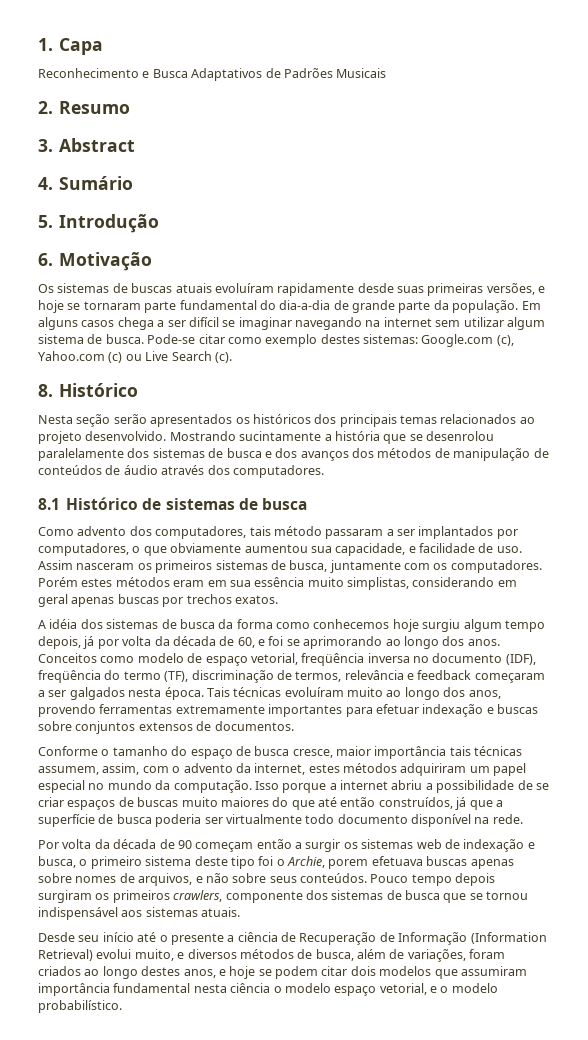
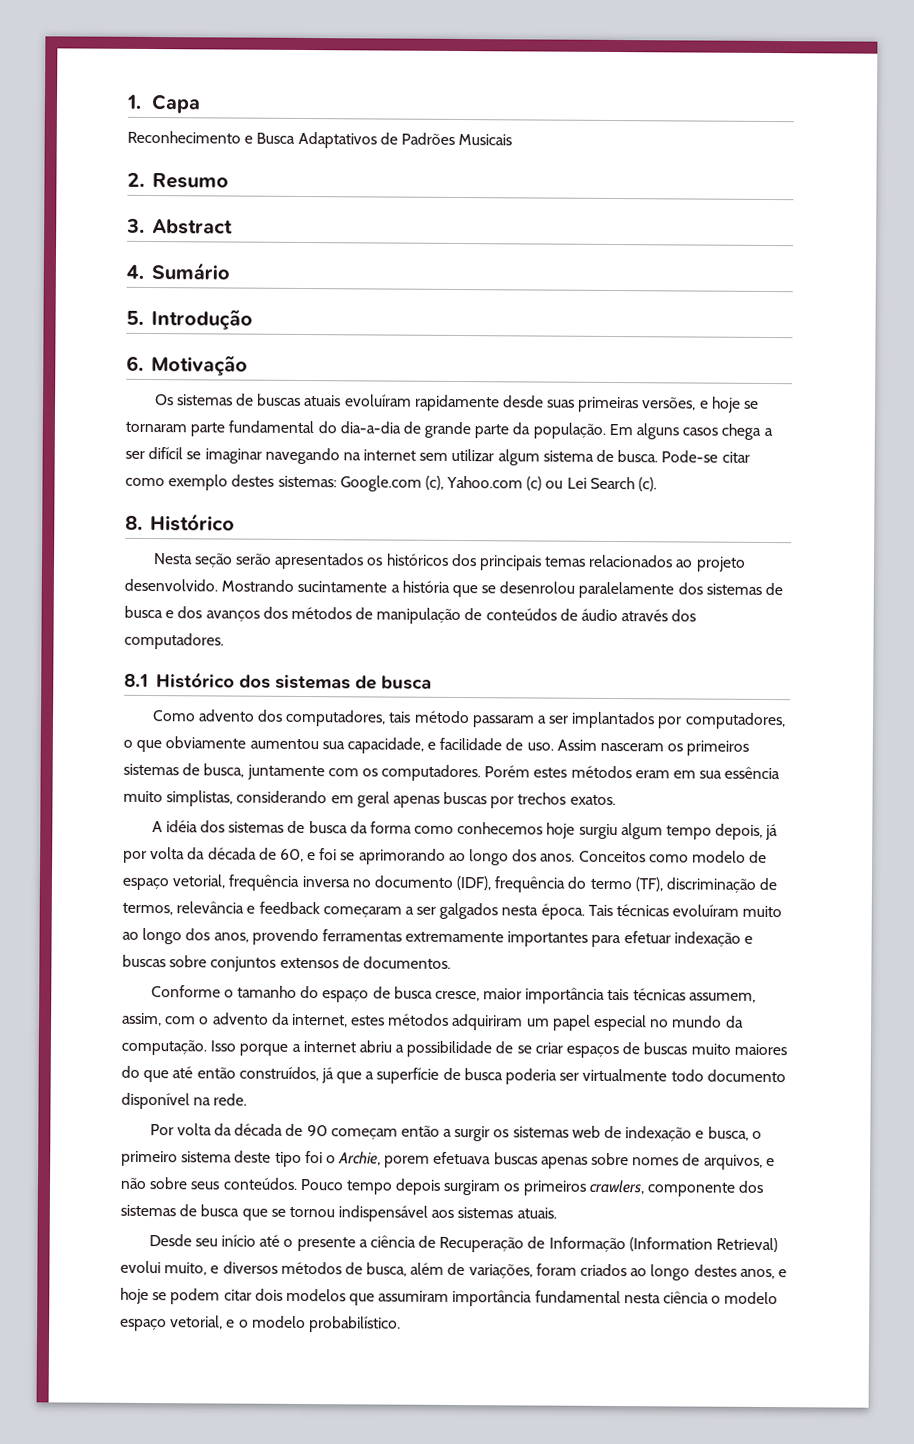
- Pode-se citar como exemplo destes sistemas: Google.com (c), Yahoo.com (c) ou Live Search (c).
+ Pode-se citar como exemplo destes sistemas: Google.com (c), Yahoo.com (c) ou Lei Search (c).
- 8.1 Histórico de sistemas de busca
+ 8.1 Histórico dos sistemas de busca
- Conceitos como modelo de espaço vetorial, freqüência inversa no documento (IDF), freqüência do termo (TF), discriminação de termos, relevância e feedback começaram a ser galgados nesta época.
+ Conceitos como modelo de espaço vetorial, frequência inversa no documento (IDF), frequência do termo (TF), discriminação de termos, relevância e feedback começaram a ser galgados nesta época.

